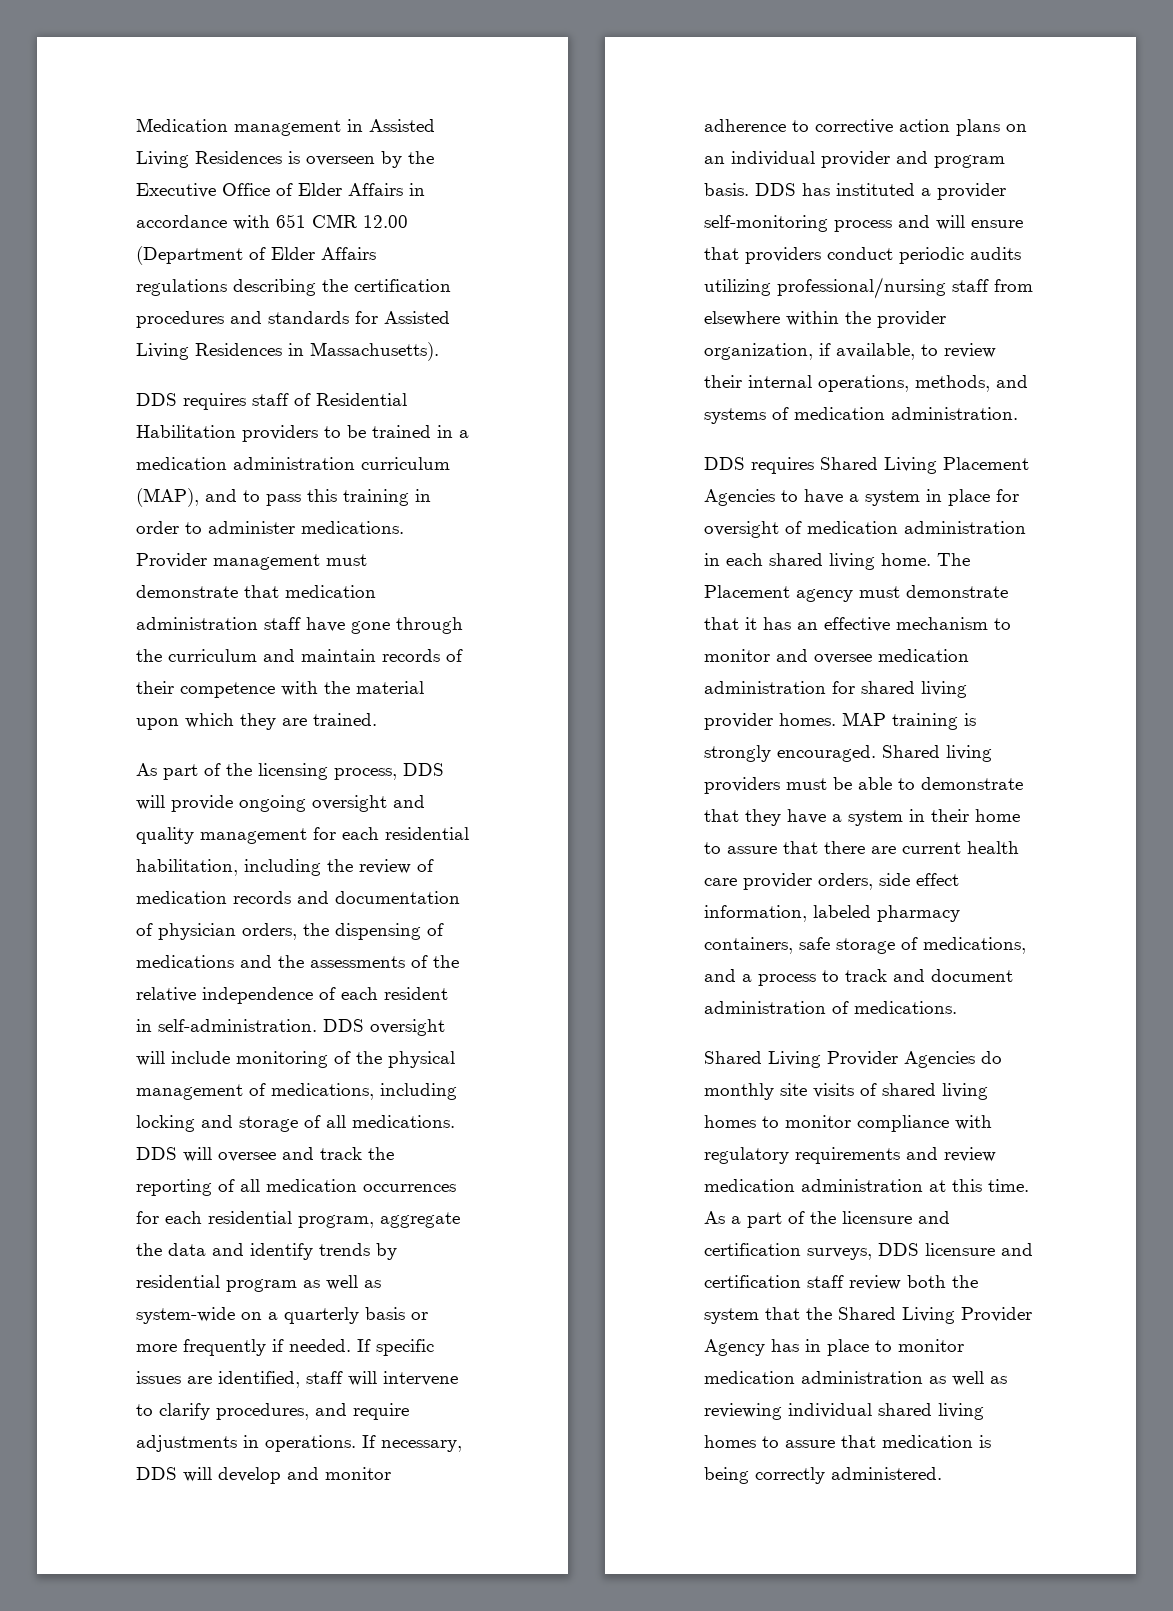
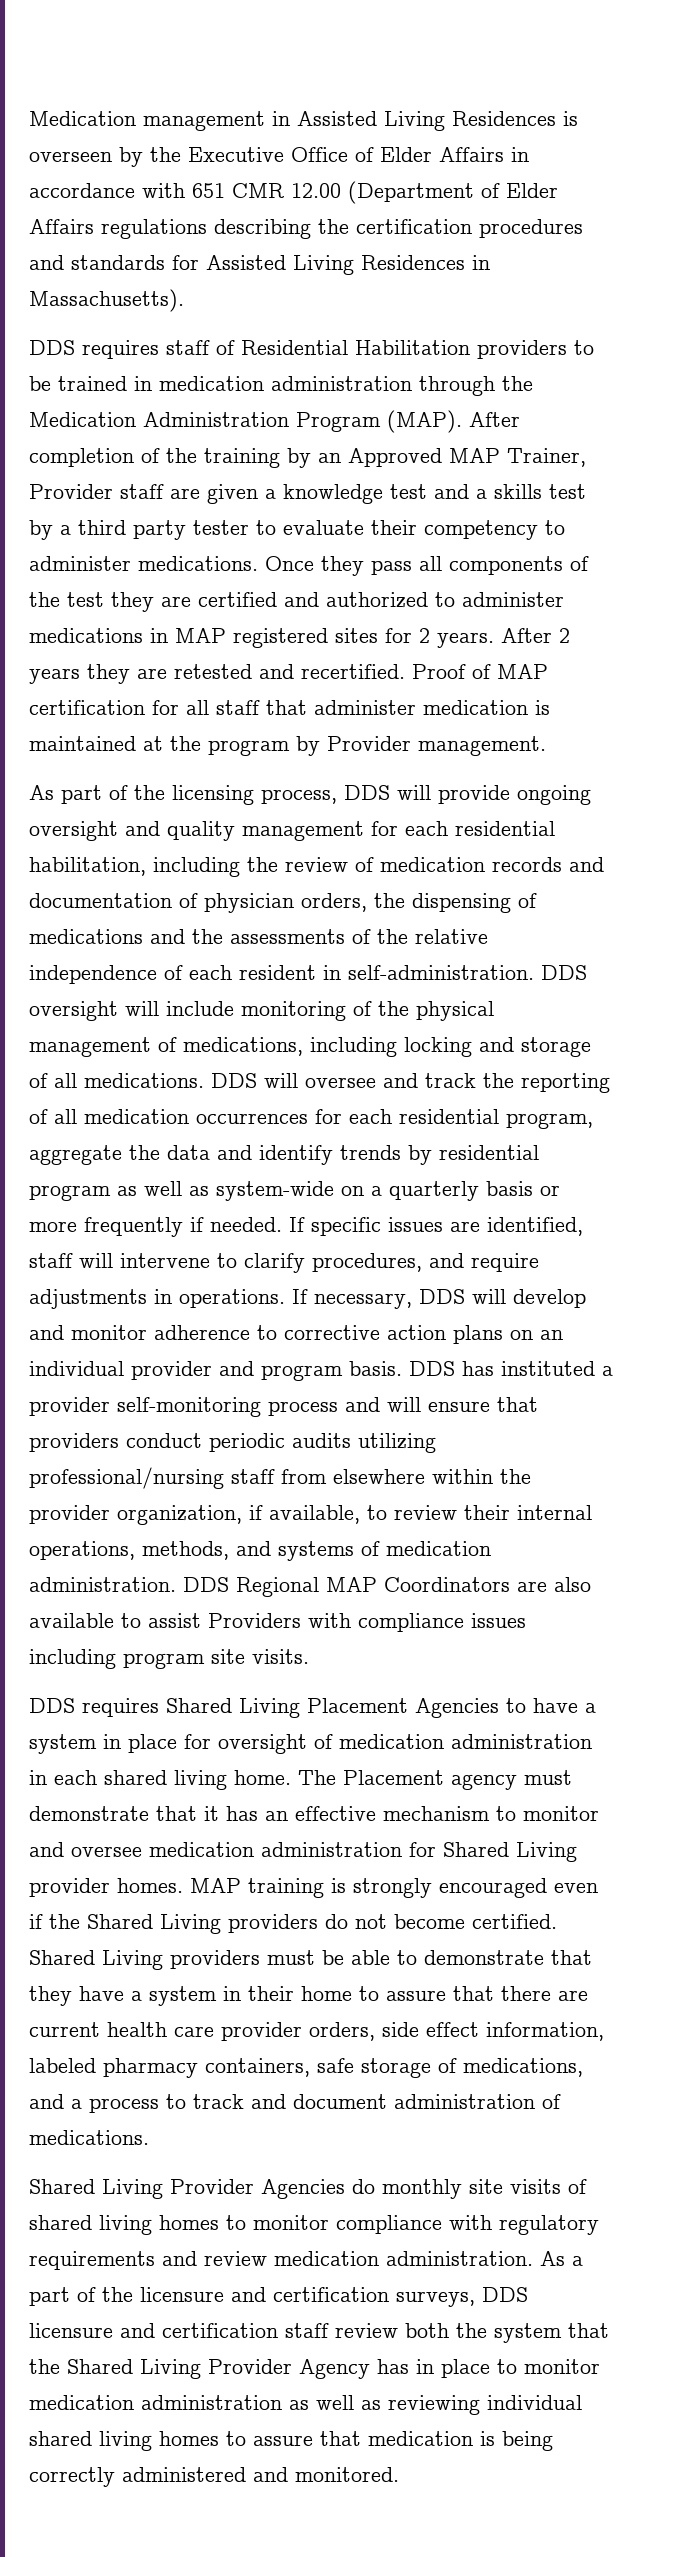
- DDS requires staff of Residential Habilitation providers to be trained in a medication administration curriculum (MAP), and to pass this training in order to administer medications. Provider management must demonstrate that medication administration staff have gone through the curriculum and maintain records of their competence with the material upon which they are trained.
+ DDS requires staff of Residential Habilitation providers to be trained in medication administration through the Medication Administration Program (MAP). After completion of the training by an Approved MAP Trainer, Provider staff are given a knowledge test and a skills test by a third party tester to evaluate their competency to administer medications. Once they pass all components of the test they are certified and authorized to administer medications in MAP registered sites for 2 years. After 2 years they are retested and recertified. Proof of MAP certification for all staff that administer medication is maintained at the program by Provider management.
+ DDS Regional MAP Coordinators are also available to assist Providers with compliance issues including program site visits.
- The Placement agency must demonstrate that it has an effective mechanism to monitor and oversee medication administration for shared living provider homes.
+ The Placement agency must demonstrate that it has an effective mechanism to monitor and oversee medication administration for Shared Living provider homes.
- MAP training is strongly encouraged. Shared living providers must be able to demonstrate that they have a system in their home to assure that there are current health care provider orders, side effect information, labeled pharmacy containers, safe storage of medications, and a process to track and document administration of medications.
+ MAP training is strongly encouraged even if the Shared Living providers do not become certified. Shared Living providers must be able to demonstrate that they have a system in their home to assure that there are current health care provider orders, side effect information, labeled pharmacy containers, safe storage of medications, and a process to track and document administration of medications.
- Shared Living Provider Agencies do monthly site visits of shared living homes to monitor compliance with regulatory requirements and review medication administration at this time.
+ Shared Living Provider Agencies do monthly site visits of shared living homes to monitor compliance with regulatory requirements and review medication administration.
- As a part of the licensure and certification surveys, DDS licensure and certification staff review both the system that the Shared Living Provider Agency has in place to monitor medication administration as well as reviewing individual shared living homes to assure that medication is being correctly administered.
+ As a part of the licensure and certification surveys, DDS licensure and certification staff review both the system that the Shared Living Provider Agency has in place to monitor medication administration as well as reviewing individual shared living homes to assure that medication is being correctly administered and monitored.

